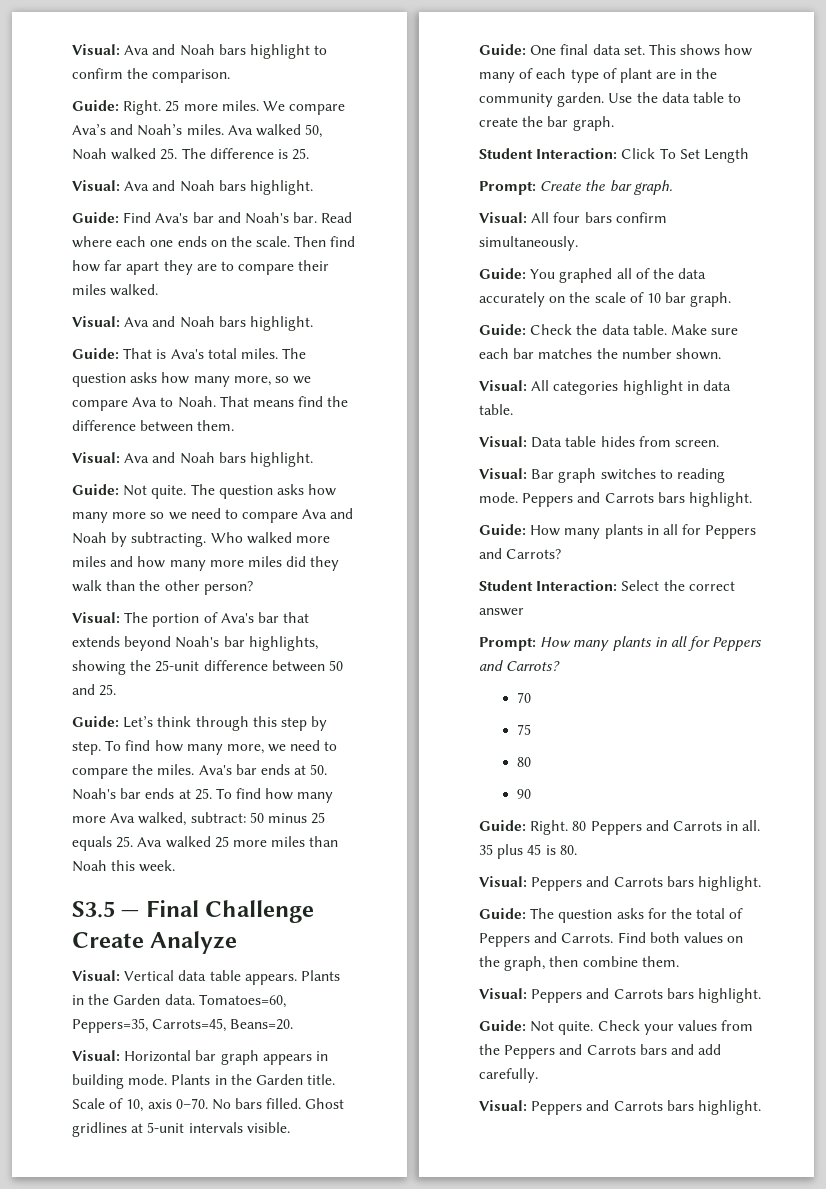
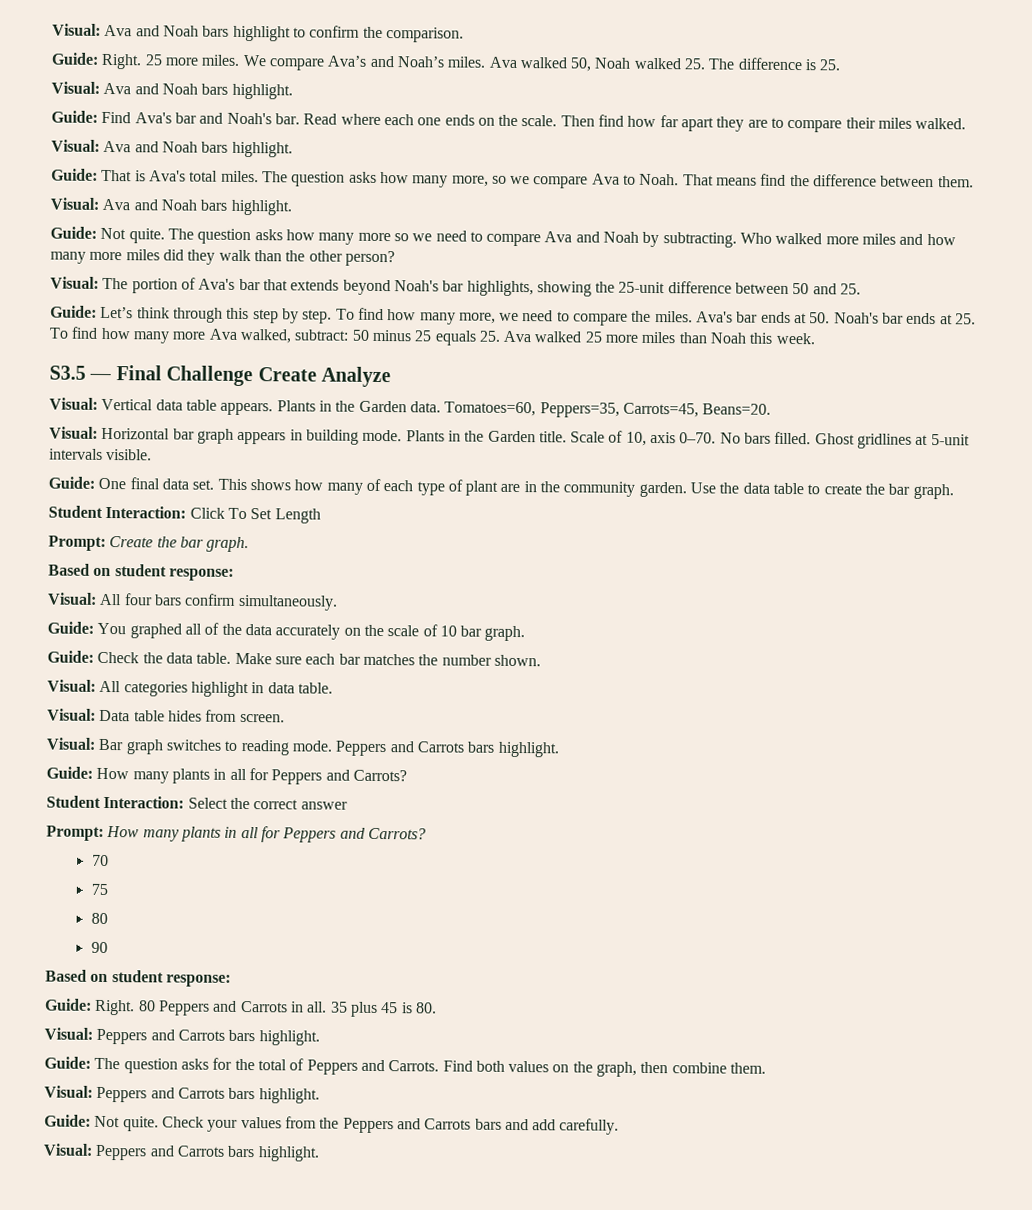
  Prompt: Create the bar graph.
+ Based on student response:
  90
+ Based on student response:

